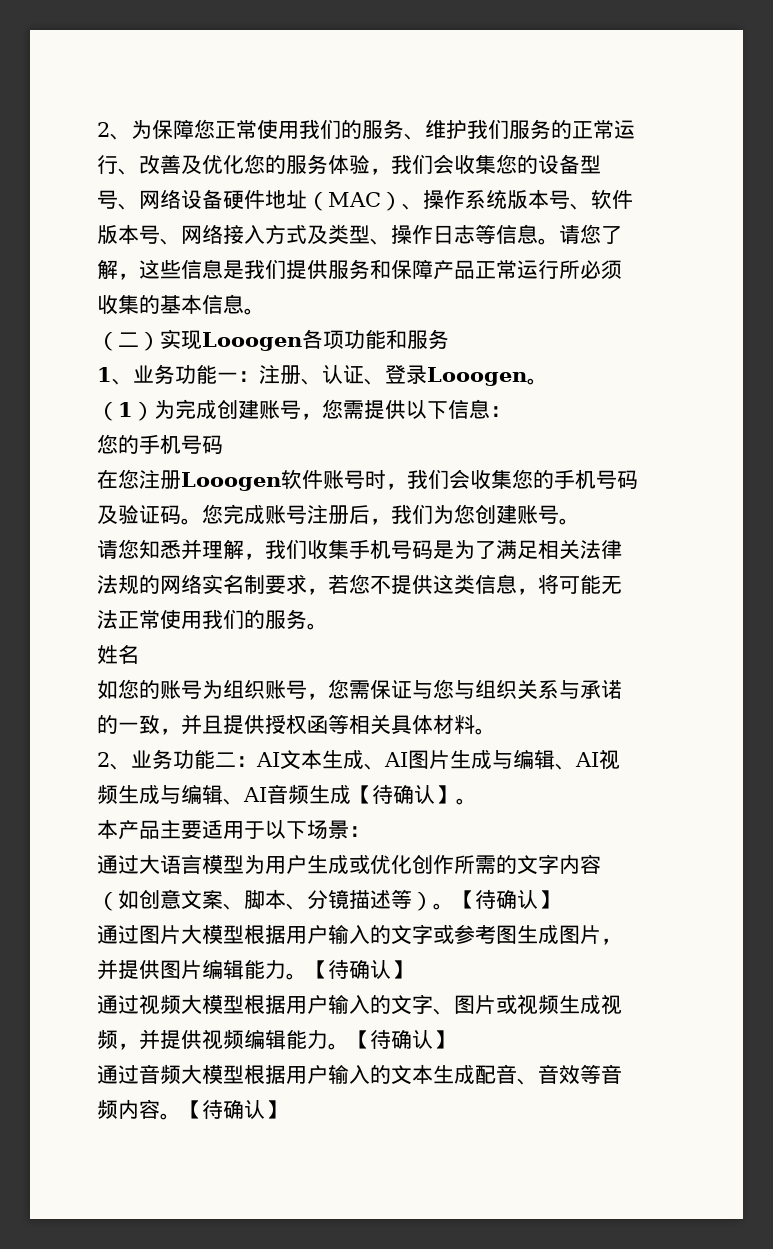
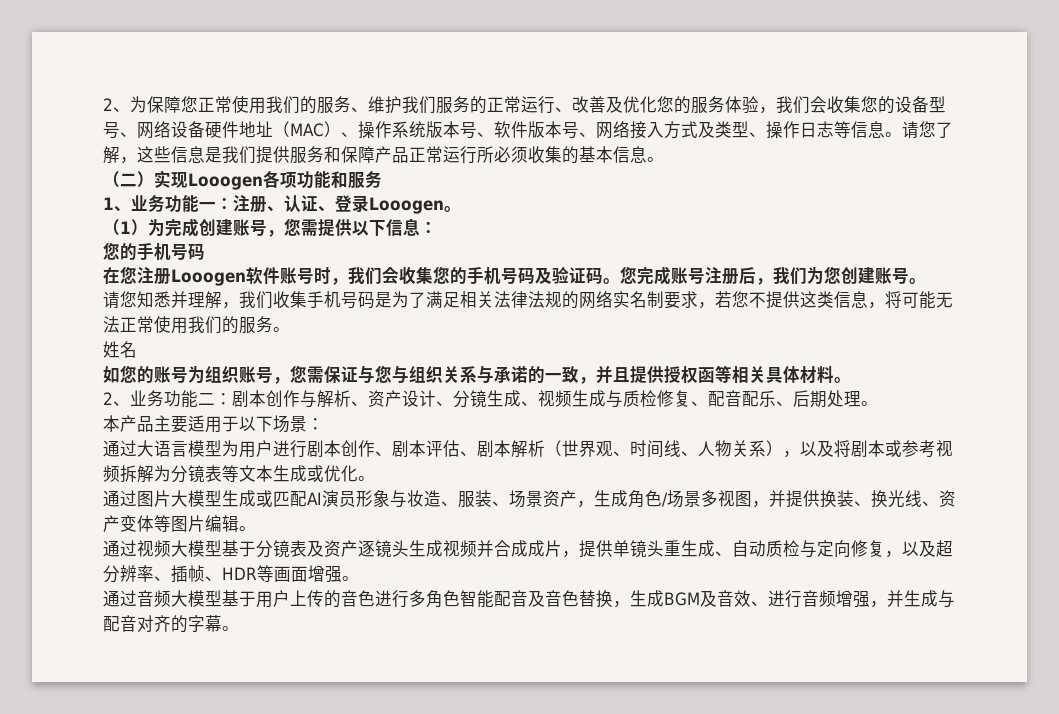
- 2、业务功能二：AI文本生成、AI图片生成与编辑、AI视频生成与编辑、AI音频生成【待确认】。
+ 2、业务功能二：剧本创作与解析、资产设计、分镜生成、视频生成与质检修复、配音配乐、后期处理。
- 通过大语言模型为用户生成或优化创作所需的文字内容（如创意文案、脚本、分镜描述等）。【待确认】
- 通过图片大模型根据用户输入的文字或参考图生成图片，并提供图片编辑能力。【待确认】
+ 通过大语言模型为用户进行剧本创作、剧本评估、剧本解析（世界观、时间线、人物关系），以及将剧本或参考视频拆解为分镜表等文本生成或优化。
+ 通过图片大模型生成或匹配AI演员形象与妆造、服装、场景资产，生成角色/场景多视图，并提供换装、换光线、资产变体等图片编辑。
- 通过视频大模型根据用户输入的文字、图片或视频生成视频，并提供视频编辑能力。【待确认】
- 通过音频大模型根据用户输入的文本生成配音、音效等音频内容。【待确认】
+ 通过视频大模型基于分镜表及资产逐镜头生成视频并合成成片，提供单镜头重生成、自动质检与定向修复，以及超分辨率、插帧、HDR等画面增强。
+ 通过音频大模型基于用户上传的音色进行多角色智能配音及音色替换，生成BGM及音效、进行音频增强，并生成与配音对齐的字幕。

